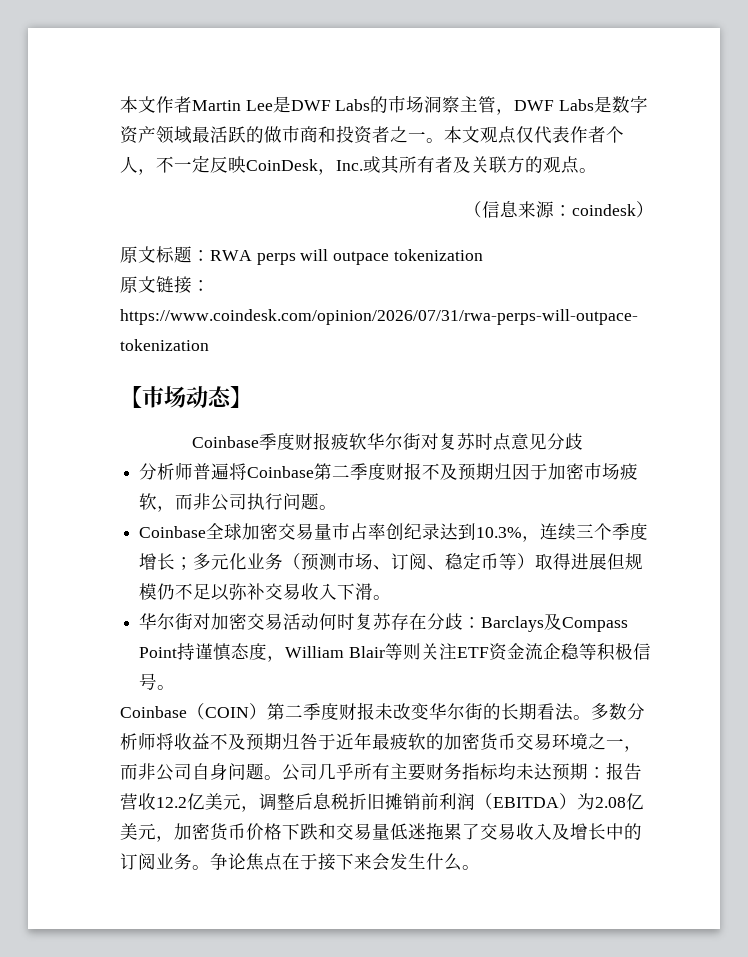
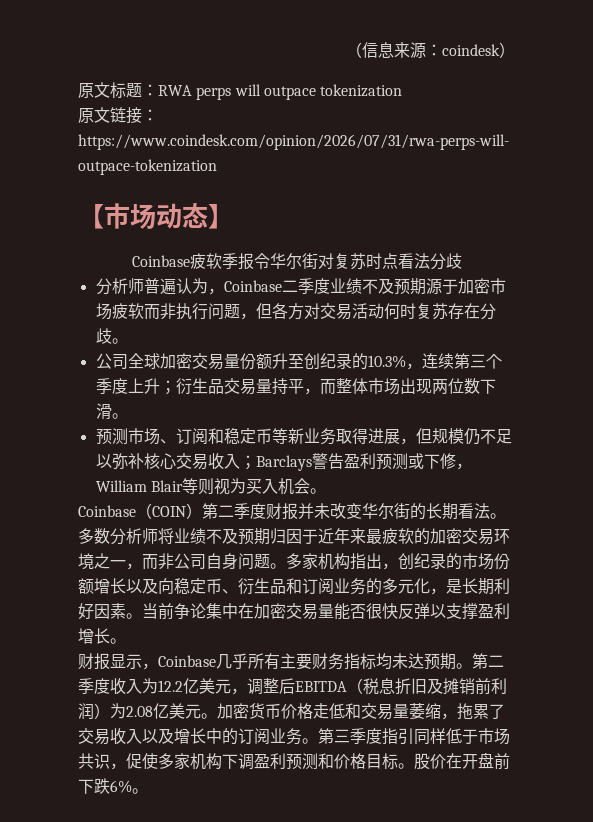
- 本文作者Martin Lee是DWF Labs的市场洞察主管，DWF Labs是数字资产领域最活跃的做市商和投资者之一。本文观点仅代表作者个人，不一定反映CoinDesk，Inc.或其所有者及关联方的观点。
- Coinbase季度财报疲软华尔街对复苏时点意见分歧
+ Coinbase疲软季报令华尔街对复苏时点看法分歧
- 分析师普遍将Coinbase第二季度财报不及预期归因于加密市场疲软，而非公司执行问题。
- Coinbase全球加密交易量市占率创纪录达到10.3%，连续三个季度增长；多元化业务（预测市场、订阅、稳定币等）取得进展但规模仍不足以弥补交易收入下滑。
- 华尔街对加密交易活动何时复苏存在分歧：Barclays及Compass Point持谨慎态度，William Blair等则关注ETF资金流企稳等积极信号。
+ 分析师普遍认为，Coinbase二季度业绩不及预期源于加密市场疲软而非执行问题，但各方对交易活动何时复苏存在分歧。
+ 公司全球加密交易量份额升至创纪录的10.3%，连续第三个季度上升；衍生品交易量持平，而整体市场出现两位数下滑。
+ 预测市场、订阅和稳定币等新业务取得进展，但规模仍不足以弥补核心交易收入；Barclays警告盈利预测或下修，William Blair等则视为买入机会。
- Coinbase（COIN）第二季度财报未改变华尔街的长期看法。
+ Coinbase（COIN）第二季度财报并未改变华尔街的长期看法。
- 多数分析师将收益不及预期归咎于近年最疲软的加密货币交易环境之一，而非公司自身问题。
+ 多数分析师将业绩不及预期归因于近年来最疲软的加密交易环境之一，而非公司自身问题。
- 公司几乎所有主要财务指标均未达预期：报告营收12.2亿美元，调整后息税折旧摊销前利润（EBITDA）为2.08亿美元，加密货币价格下跌和交易量低迷拖累了交易收入及增长中的订阅业务。
+ 多家机构指出，创纪录的市场份额增长以及向稳定币、衍生品和订阅业务的多元化，是长期利好因素。当前争论集中在加密交易量能否很快反弹以支撑盈利增长。
+ 财报显示，Coinbase几乎所有主要财务指标均未达预期。第二季度收入为12.2亿美元，调整后EBITDA（税息折旧及摊销前利润）为2.08亿美元。加密货币价格走低和交易量萎缩，拖累了交易收入以及增长中的订阅业务。
- 争论焦点在于接下来会发生什么。
+ 第三季度指引同样低于市场共识，促使多家机构下调盈利预测和价格目标。股价在开盘前下跌6%。

